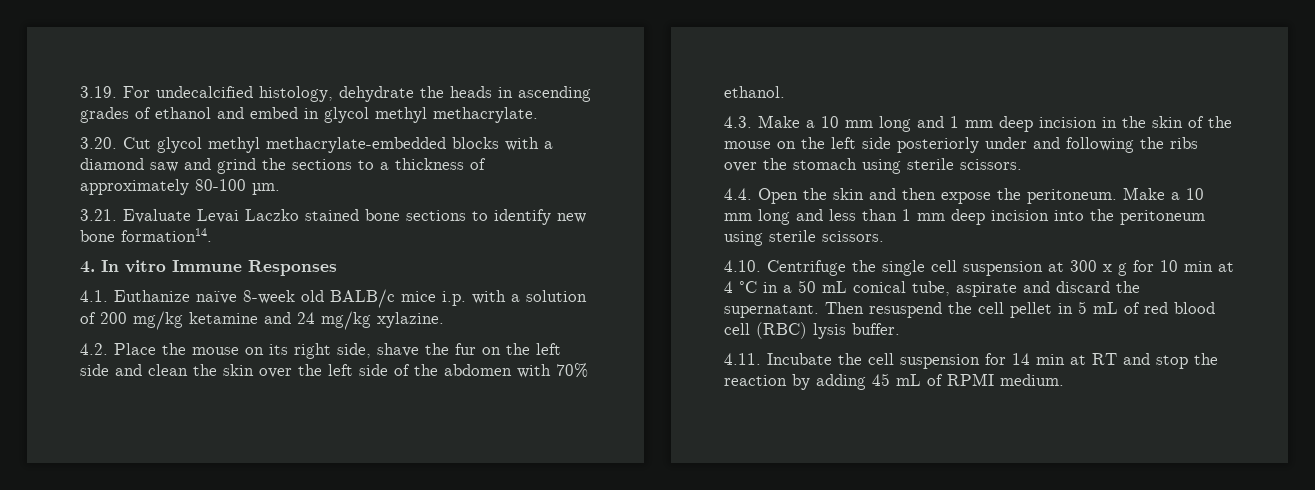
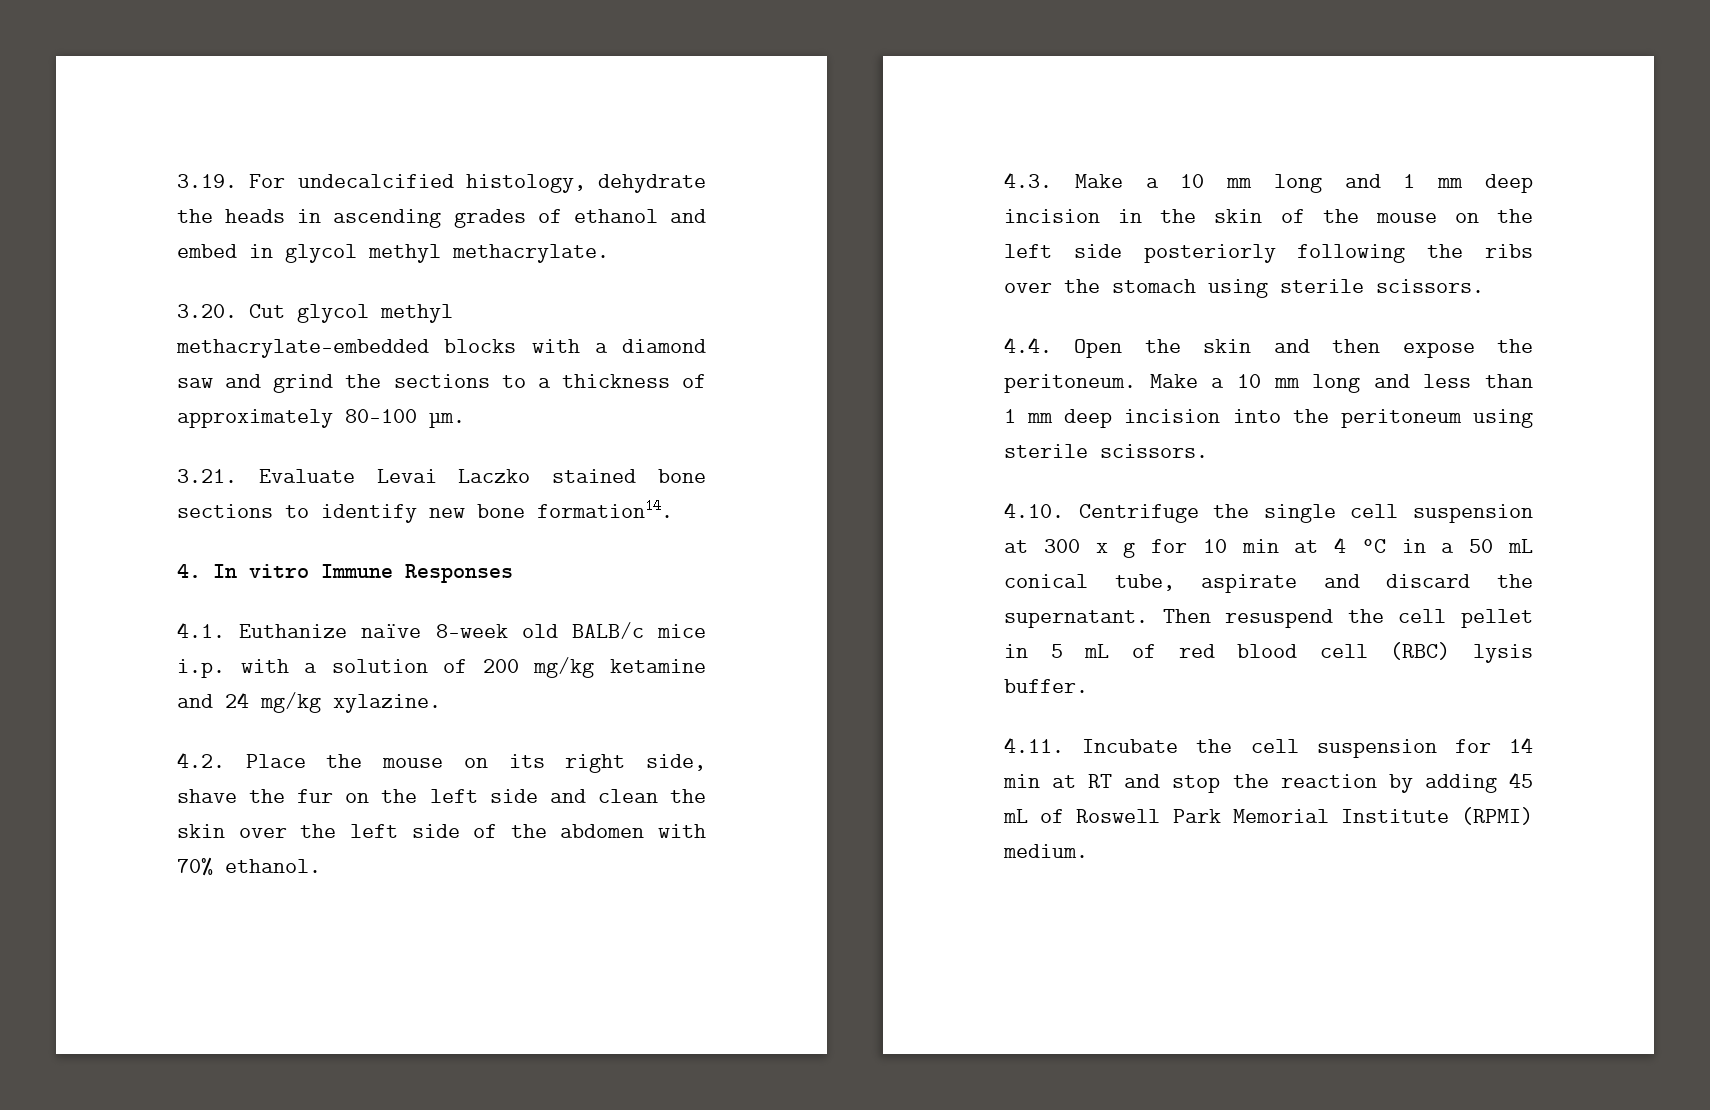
- 4.3. Make a 10 mm long and 1 mm deep incision in the skin of the mouse on the left side posteriorly under and following the ribs over the stomach using sterile scissors.
+ 4.3. Make a 10 mm long and 1 mm deep incision in the skin of the mouse on the left side posteriorly following the ribs over the stomach using sterile scissors.
- 4.11. Incubate the cell suspension for 14 min at RT and stop the reaction by adding 45 mL of RPMI medium.
+ 4.11. Incubate the cell suspension for 14 min at RT and stop the reaction by adding 45 mL of Roswell Park Memorial Institute (RPMI) medium.

